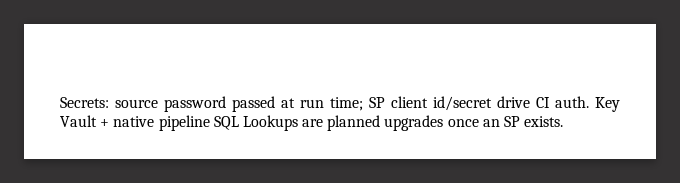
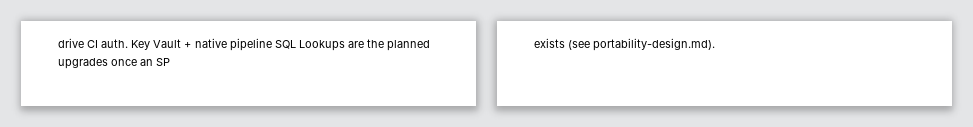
- Secrets: source password passed at run time; SP client id/secret drive CI auth.
+ drive CI auth.
- Key Vault + native pipeline SQL Lookups are planned upgrades once an SP exists.
+ Key Vault + native pipeline SQL Lookups are the planned upgrades once an SP
+ exists (see portability-design.md).

